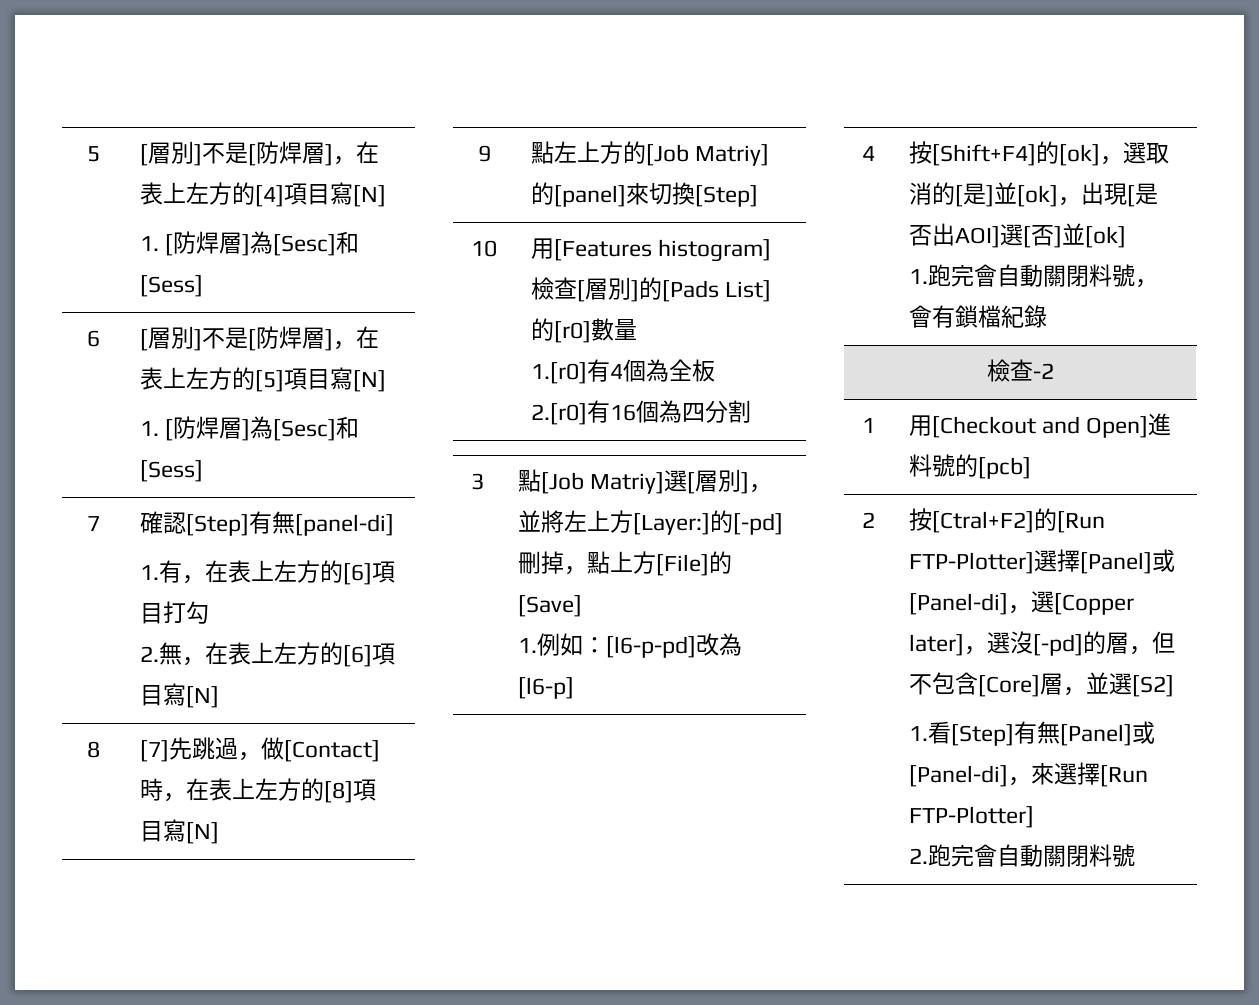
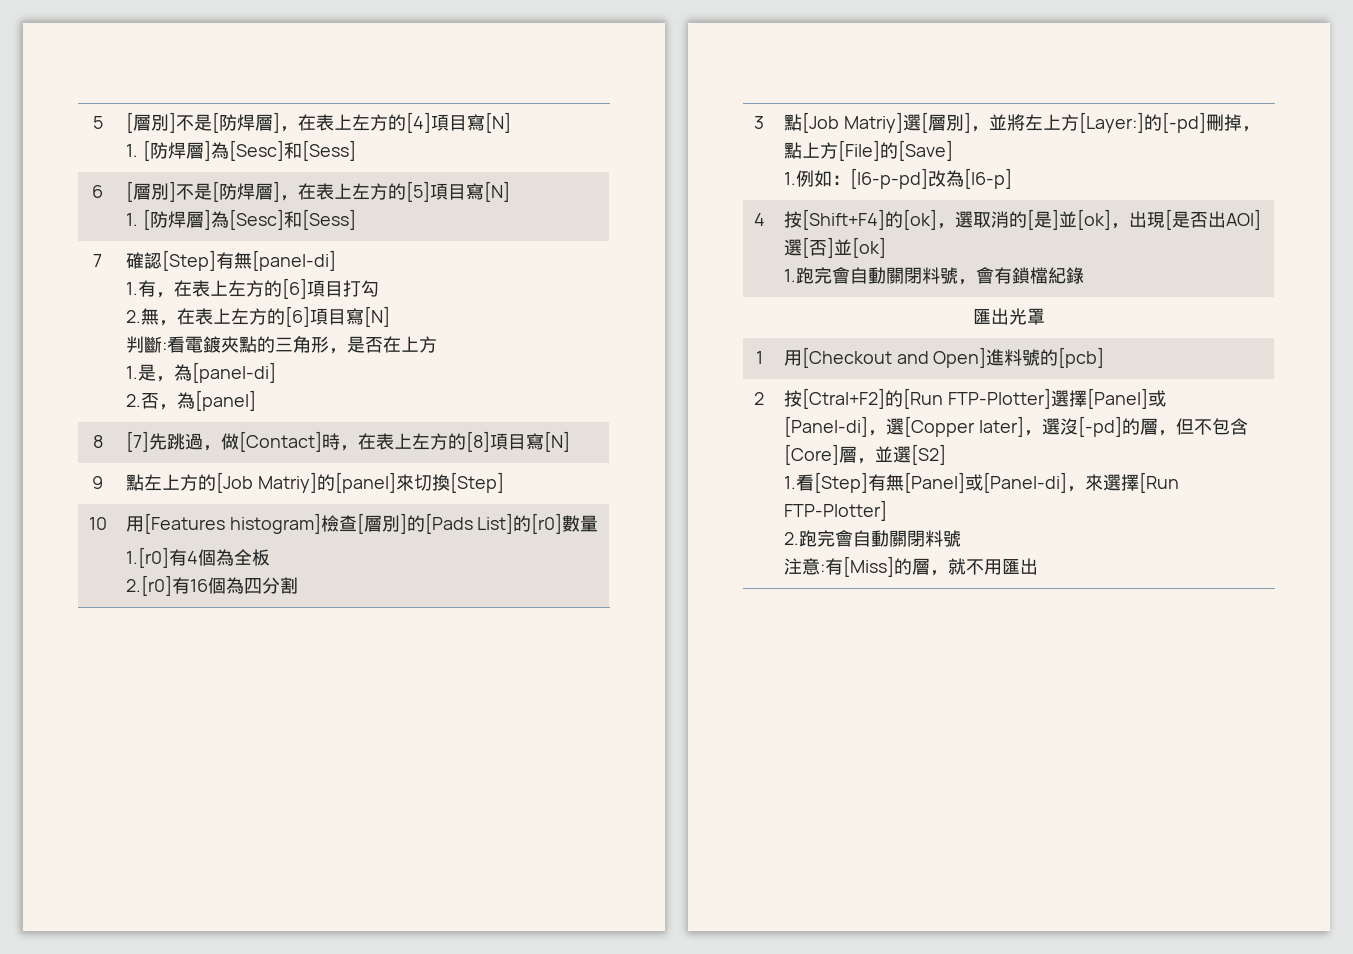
  7 | 確認[Step]有無[panel-di]
  1.有，在表上左方的[6]項目打勾
  2.無，在表上左方的[6]項目寫[N]
+ 判斷:看電鍍夾點的三角形，是否在上方
+ 1.是，為[panel-di]
+ 2.否，為[panel]
- 檢查-2
+ 匯出光罩
+ 注意:有[Miss]的層，就不用匯出

